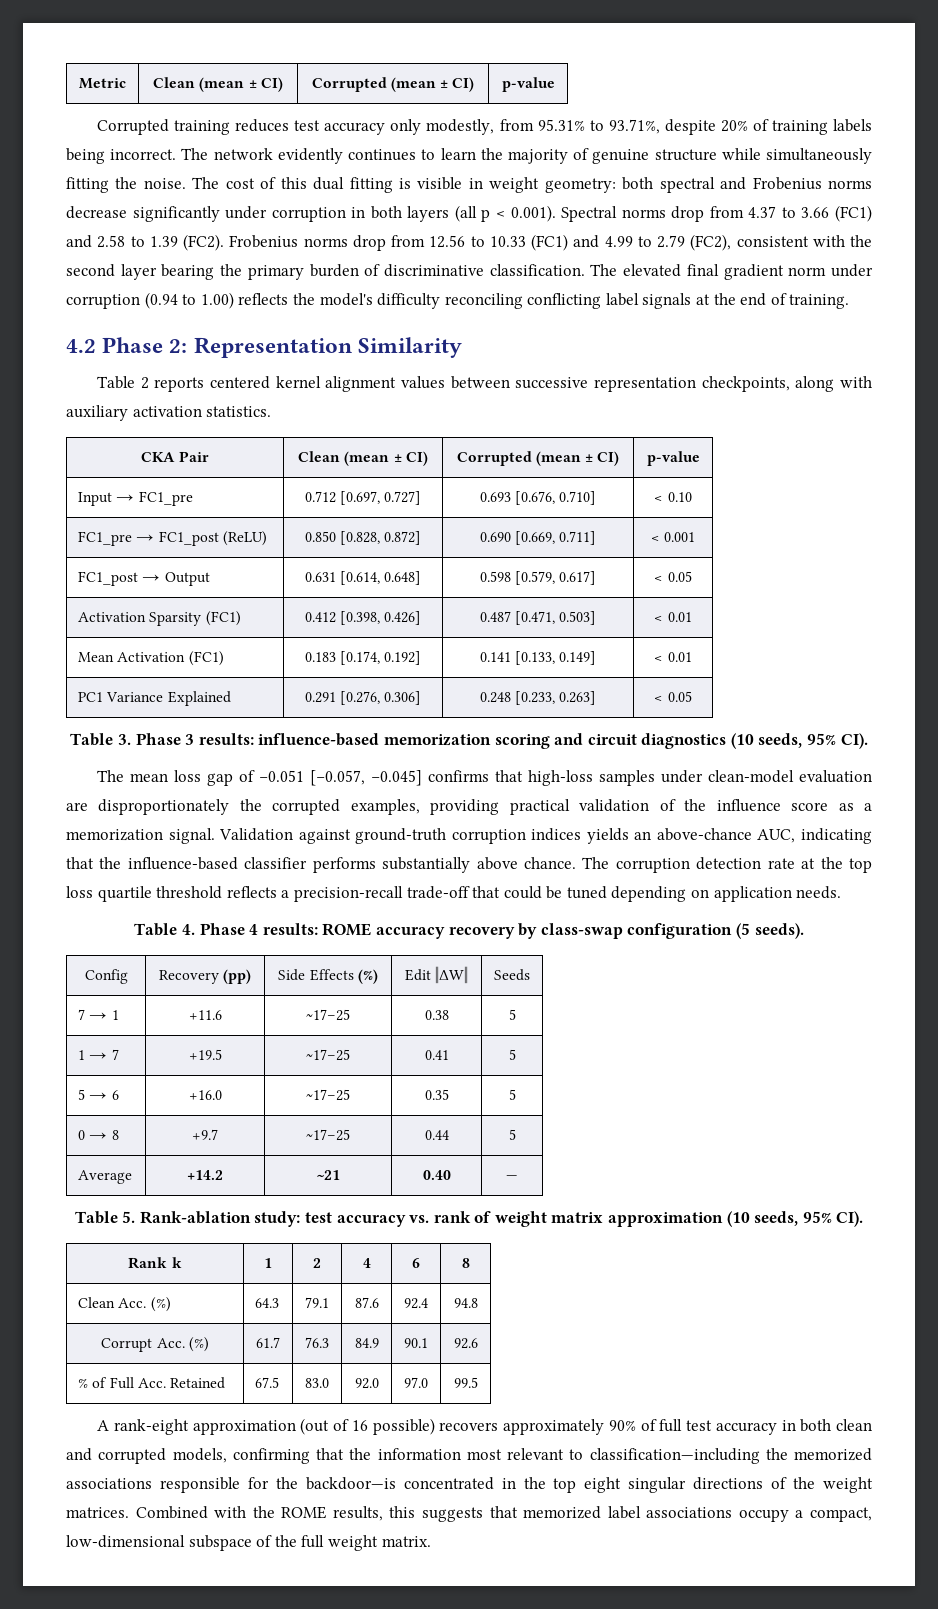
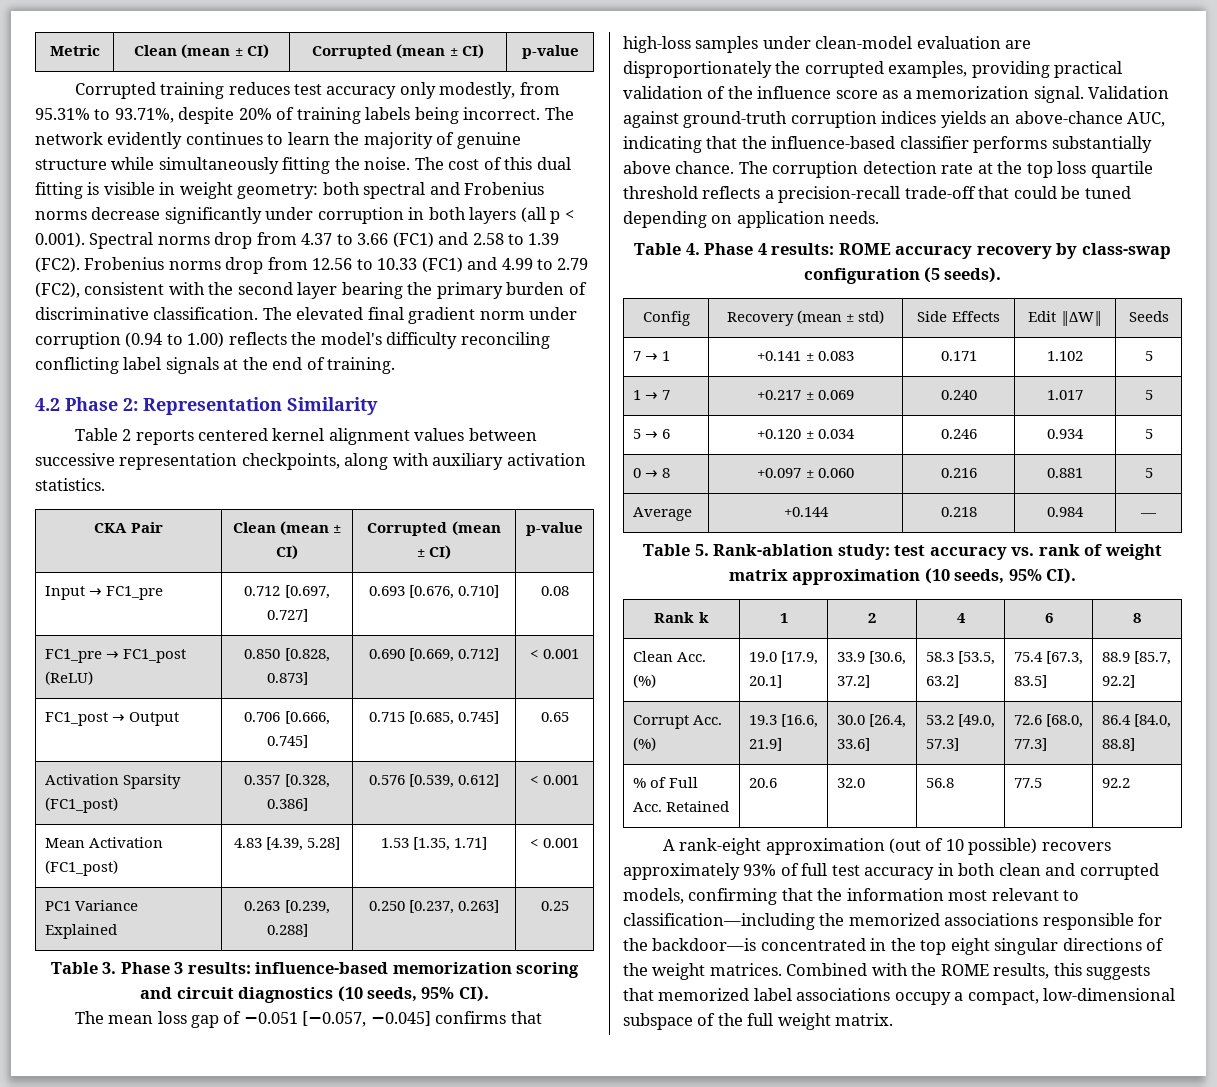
- Input → FC1_pre | 0.712 [0.697, 0.727] | 0.693 [0.676, 0.710] | < 0.10
+ Input → FC1_pre | 0.712 [0.697, 0.727] | 0.693 [0.676, 0.710] | 0.08
- FC1_pre → FC1_post (ReLU) | 0.850 [0.828, 0.872] | 0.690 [0.669, 0.711] | < 0.001
+ FC1_pre → FC1_post (ReLU) | 0.850 [0.828, 0.873] | 0.690 [0.669, 0.712] | < 0.001
- FC1_post → Output | 0.631 [0.614, 0.648] | 0.598 [0.579, 0.617] | < 0.05
- Activation Sparsity (FC1) | 0.412 [0.398, 0.426] | 0.487 [0.471, 0.503] | < 0.01
+ FC1_post → Output | 0.706 [0.666, 0.745] | 0.715 [0.685, 0.745] | 0.65
+ Activation Sparsity (FC1_post) | 0.357 [0.328, 0.386] | 0.576 [0.539, 0.612] | < 0.001
- Mean Activation (FC1) | 0.183 [0.174, 0.192] | 0.141 [0.133, 0.149] | < 0.01
+ Mean Activation (FC1_post) | 4.83 [4.39, 5.28] | 1.53 [1.35, 1.71] | < 0.001
- PC1 Variance Explained | 0.291 [0.276, 0.306] | 0.248 [0.233, 0.263] | < 0.05
+ PC1 Variance Explained | 0.263 [0.239, 0.288] | 0.250 [0.237, 0.263] | 0.25
- Config | Recovery (pp) | Side Effects (%) | Edit ‖ΔW‖ | Seeds
+ Config | Recovery (mean ± std) | Side Effects | Edit ‖ΔW‖ | Seeds
- 7 → 1 | +11.6 | ~17–25 | 0.38 | 5
+ 7 → 1 | +0.141 ± 0.083 | 0.171 | 1.102 | 5
- 1 → 7 | +19.5 | ~17–25 | 0.41 | 5
+ 1 → 7 | +0.217 ± 0.069 | 0.240 | 1.017 | 5
- 5 → 6 | +16.0 | ~17–25 | 0.35 | 5
+ 5 → 6 | +0.120 ± 0.034 | 0.246 | 0.934 | 5
- 0 → 8 | +9.7 | ~17–25 | 0.44 | 5
+ 0 → 8 | +0.097 ± 0.060 | 0.216 | 0.881 | 5
- Average | +14.2 | ~21 | 0.40 | —
+ Average | +0.144 | 0.218 | 0.984 | —
- Clean Acc. (%) | 64.3 | 79.1 | 87.6 | 92.4 | 94.8
- Corrupt Acc. (%) | 61.7 | 76.3 | 84.9 | 90.1 | 92.6
+ Clean Acc. (%) | 19.0 [17.9, 20.1] | 33.9 [30.6, 37.2] | 58.3 [53.5, 63.2] | 75.4 [67.3, 83.5] | 88.9 [85.7, 92.2]
+ Corrupt Acc. (%) | 19.3 [16.6, 21.9] | 30.0 [26.4, 33.6] | 53.2 [49.0, 57.3] | 72.6 [68.0, 77.3] | 86.4 [84.0, 88.8]
- % of Full Acc. Retained | 67.5 | 83.0 | 92.0 | 97.0 | 99.5
+ % of Full Acc. Retained | 20.6 | 32.0 | 56.8 | 77.5 | 92.2
- A rank-eight approximation (out of 16 possible) recovers approximately 90% of full test accuracy in both clean and corrupted models, confirming that the information most relevant to classification—including the memorized associations responsible for the backdoor—is concentrated in the top eight singular directions of the weight matrices.
+ A rank-eight approximation (out of 10 possible) recovers approximately 93% of full test accuracy in both clean and corrupted models, confirming that the information most relevant to classification—including the memorized associations responsible for the backdoor—is concentrated in the top eight singular directions of the weight matrices.

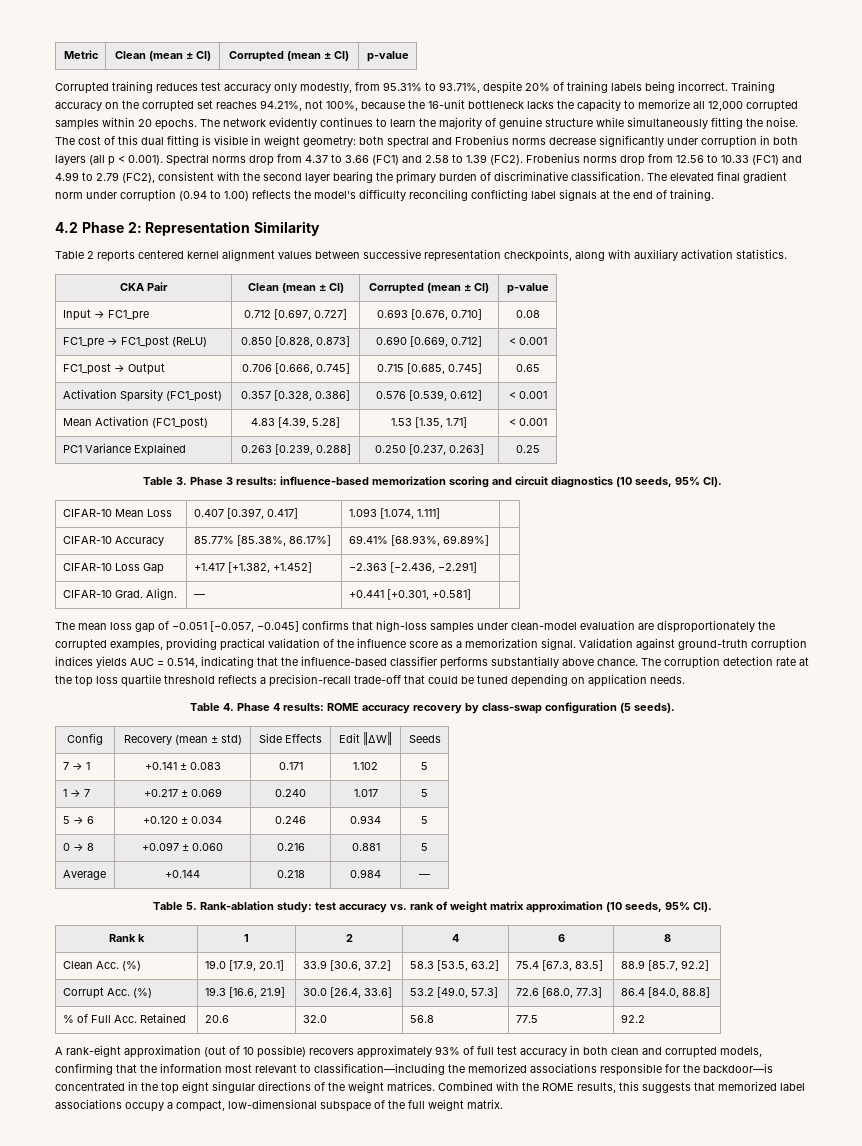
+ Training accuracy on the corrupted set reaches 94.21%, not 100%, because the 16-unit bottleneck lacks the capacity to memorize all 12,000 corrupted samples within 20 epochs.
+ CIFAR-10 Mean Loss | 0.407 [0.397, 0.417] | 1.093 [1.074, 1.111] |
+ CIFAR-10 Accuracy | 85.77% [85.38%, 86.17%] | 69.41% [68.93%, 69.89%] |
+ CIFAR-10 Loss Gap | +1.417 [+1.382, +1.452] | −2.363 [−2.436, −2.291] |
+ CIFAR-10 Grad. Align. | — | +0.441 [+0.301, +0.581] |
- Validation against ground-truth corruption indices yields an above-chance AUC, indicating that the influence-based classifier performs substantially above chance.
+ Validation against ground-truth corruption indices yields AUC = 0.514, indicating that the influence-based classifier performs substantially above chance.

